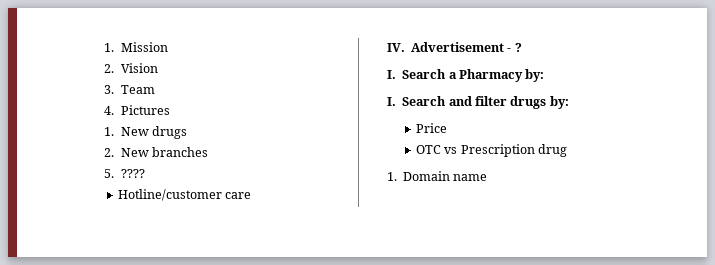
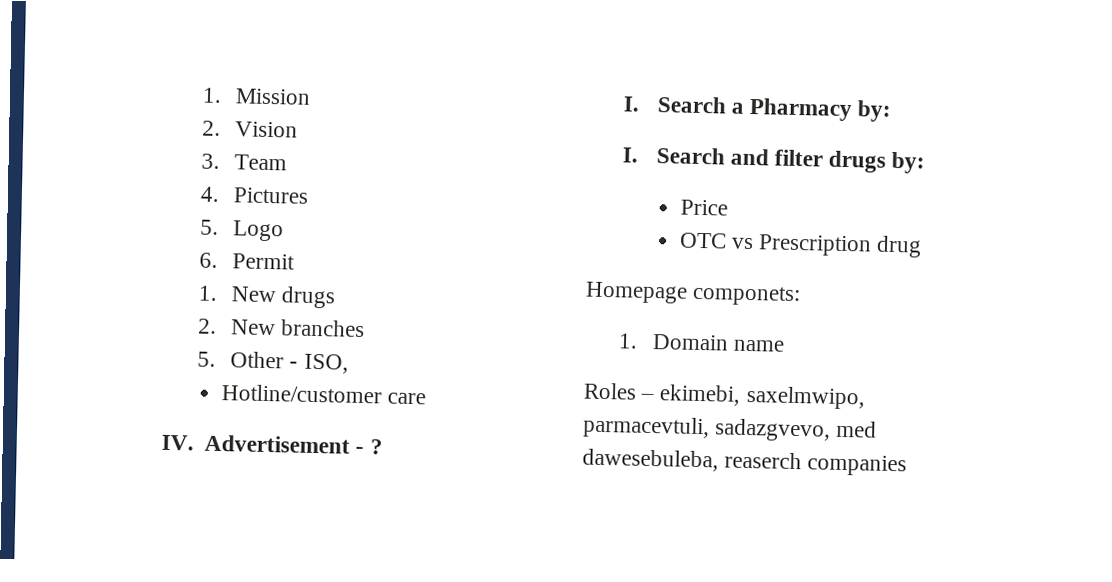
+ 5. Logo
+ 6. Permit
- 5. ????
+ 5. Other - ISO,
+ Homepage componets:
+ Roles – ekimebi, saxelmwipo, parmacevtuli, sadazgvevo, med dawesebuleba, reaserch companies

